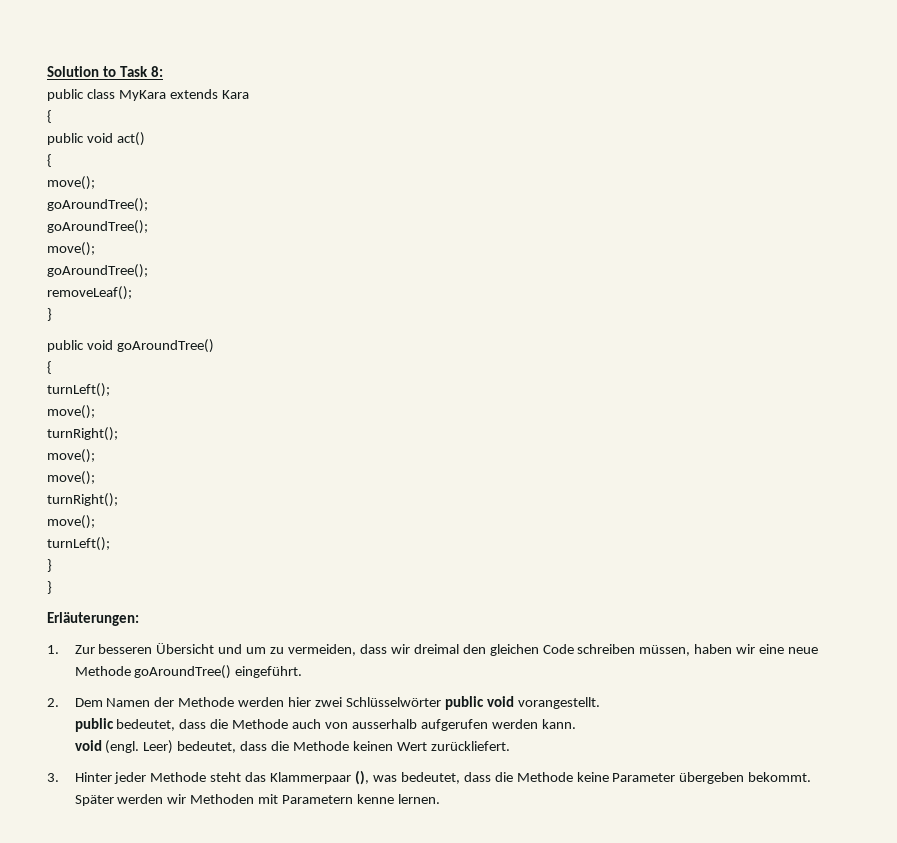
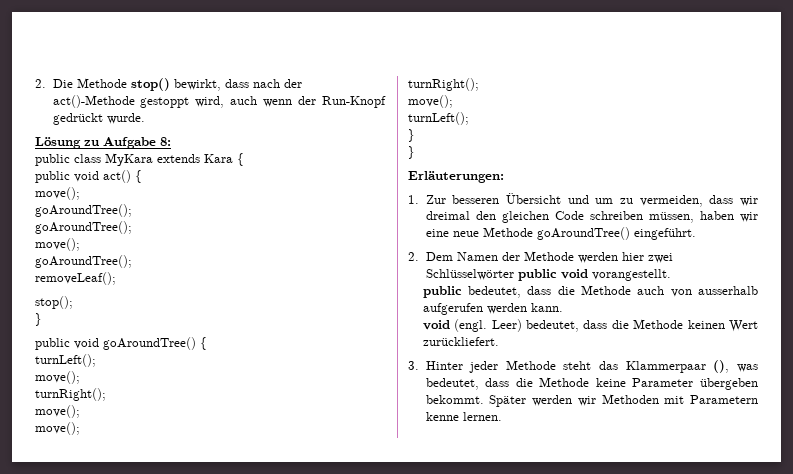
- Solution to Task 8:
+ 2. Die Methode stop() bewirkt, dass nach der act()-Methode gestoppt wird, auch wenn der Run-Knopf gedrückt wurde.
+ Lösung zu Aufgabe 8:
- public class MyKara extends Kara
- {
+ public class MyKara extends Kara {
- public void act()
- {
+ public void act() {
+ stop();
- public void goAroundTree()
- {
+ public void goAroundTree() {

